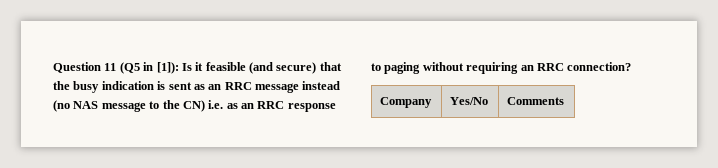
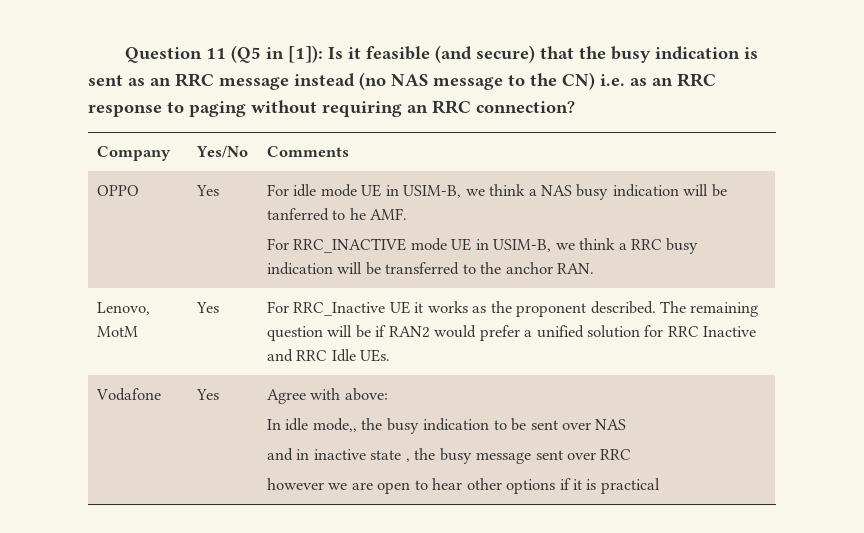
+ OPPO | Yes | For idle mode UE in USIM-B, we think a NAS busy indication will be tanferred to he AMF.
+ For RRC_INACTIVE mode UE in USIM-B, we think a RRC busy indication will be transferred to the anchor RAN.
+ Lenovo, MotM | Yes | For RRC_Inactive UE it works as the proponent described. The remaining question will be if RAN2 would prefer a unified solution for RRC Inactive and RRC Idle UEs.
+ Vodafone | Yes | Agree with above:
+ In idle mode,, the busy indication to be sent over NAS
+ and in inactive state , the busy message sent over RRC
+ however we are open to hear other options if it is practical

